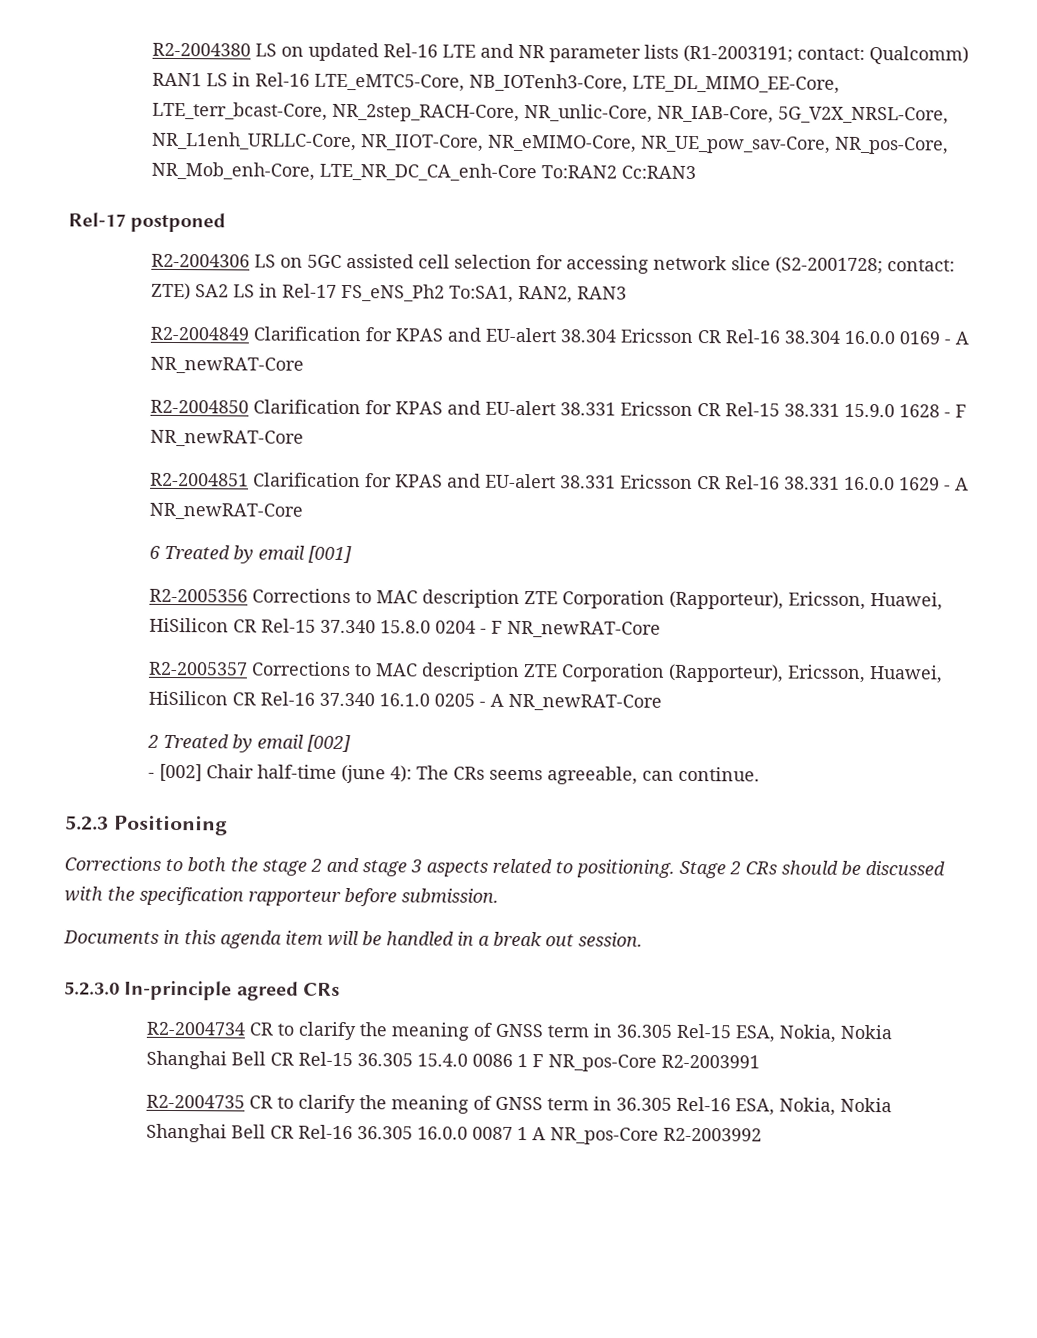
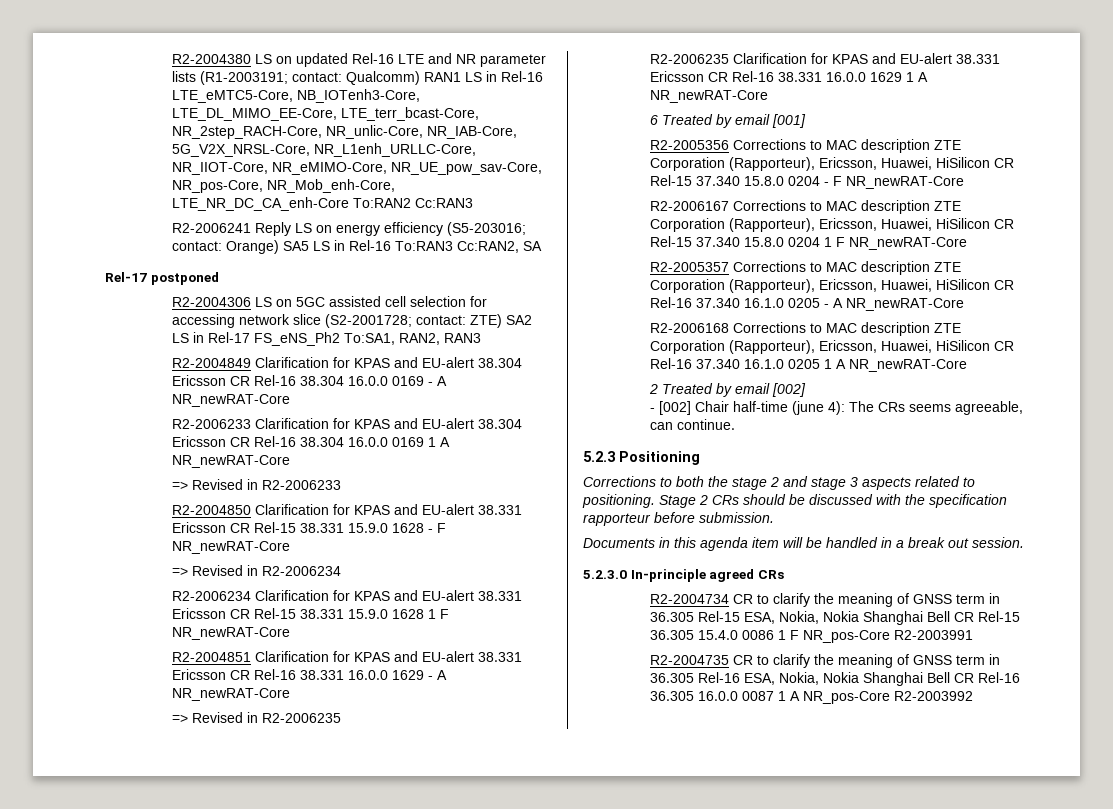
+ R2-2006241 Reply LS on energy efficiency (S5-203016; contact: Orange) SA5 LS in Rel-16 To:RAN3 Cc:RAN2, SA
+ R2-2006233 Clarification for KPAS and EU-alert 38.304 Ericsson CR Rel-16 38.304 16.0.0 0169 1 A NR_newRAT-Core
+ => Revised in R2-2006233
+ => Revised in R2-2006234
+ R2-2006234 Clarification for KPAS and EU-alert 38.331 Ericsson CR Rel-15 38.331 15.9.0 1628 1 F NR_newRAT-Core
+ => Revised in R2-2006235
+ R2-2006235 Clarification for KPAS and EU-alert 38.331 Ericsson CR Rel-16 38.331 16.0.0 1629 1 A NR_newRAT-Core
+ R2-2006167 Corrections to MAC description ZTE Corporation (Rapporteur), Ericsson, Huawei, HiSilicon CR Rel-15 37.340 15.8.0 0204 1 F NR_newRAT-Core
+ R2-2006168 Corrections to MAC description ZTE Corporation (Rapporteur), Ericsson, Huawei, HiSilicon CR Rel-16 37.340 16.1.0 0205 1 A NR_newRAT-Core

